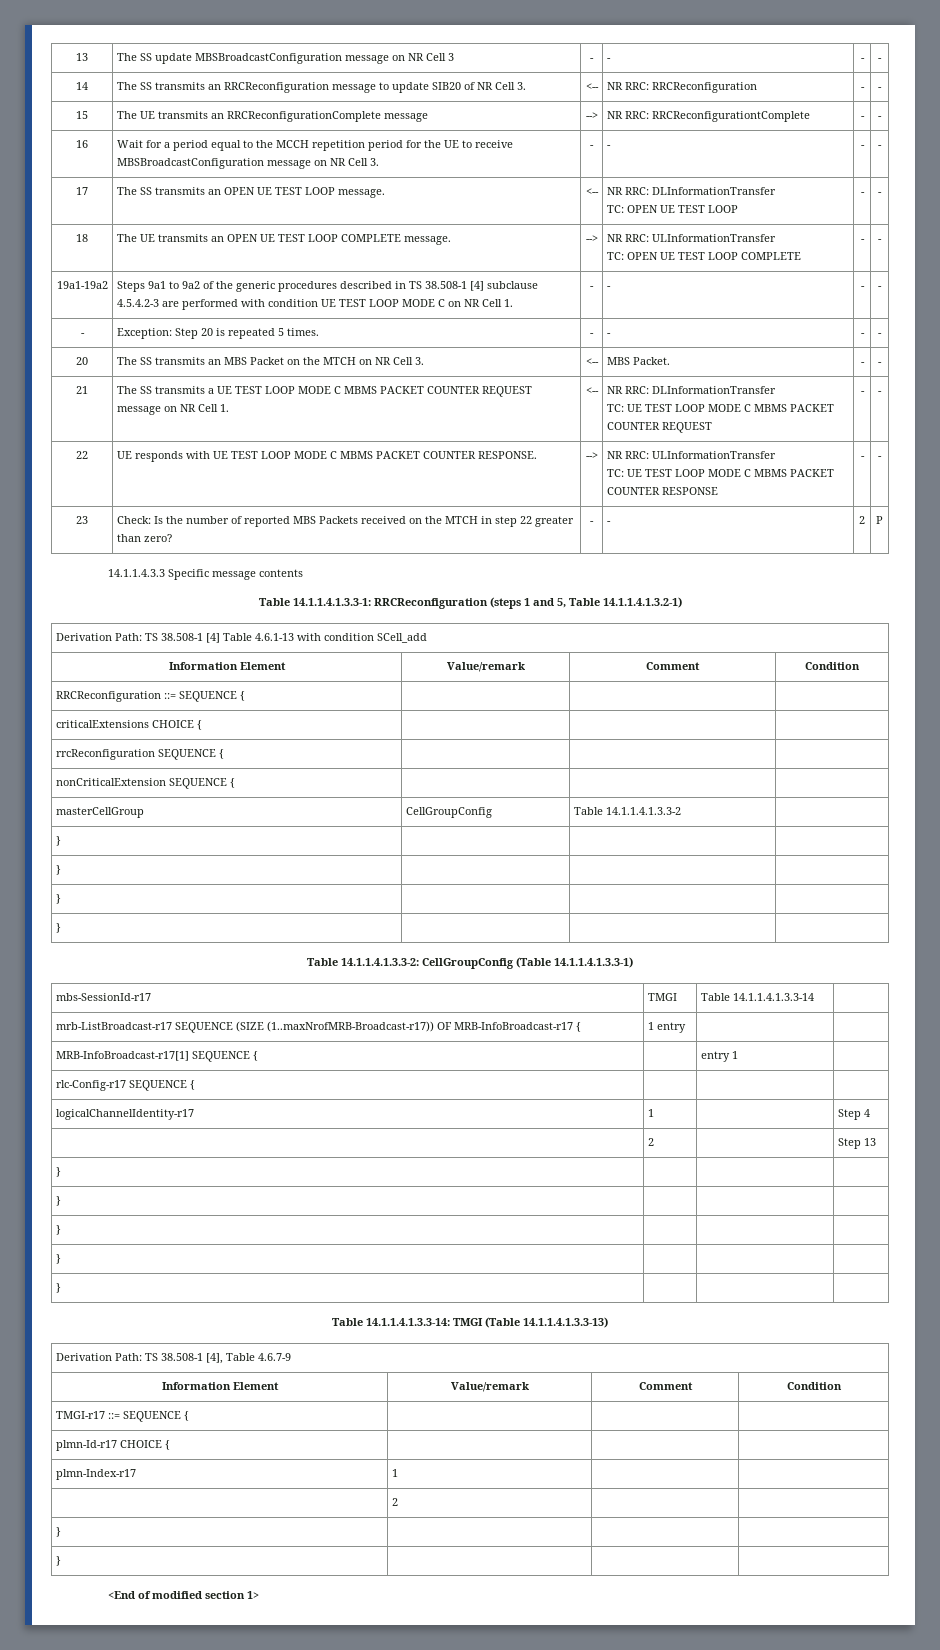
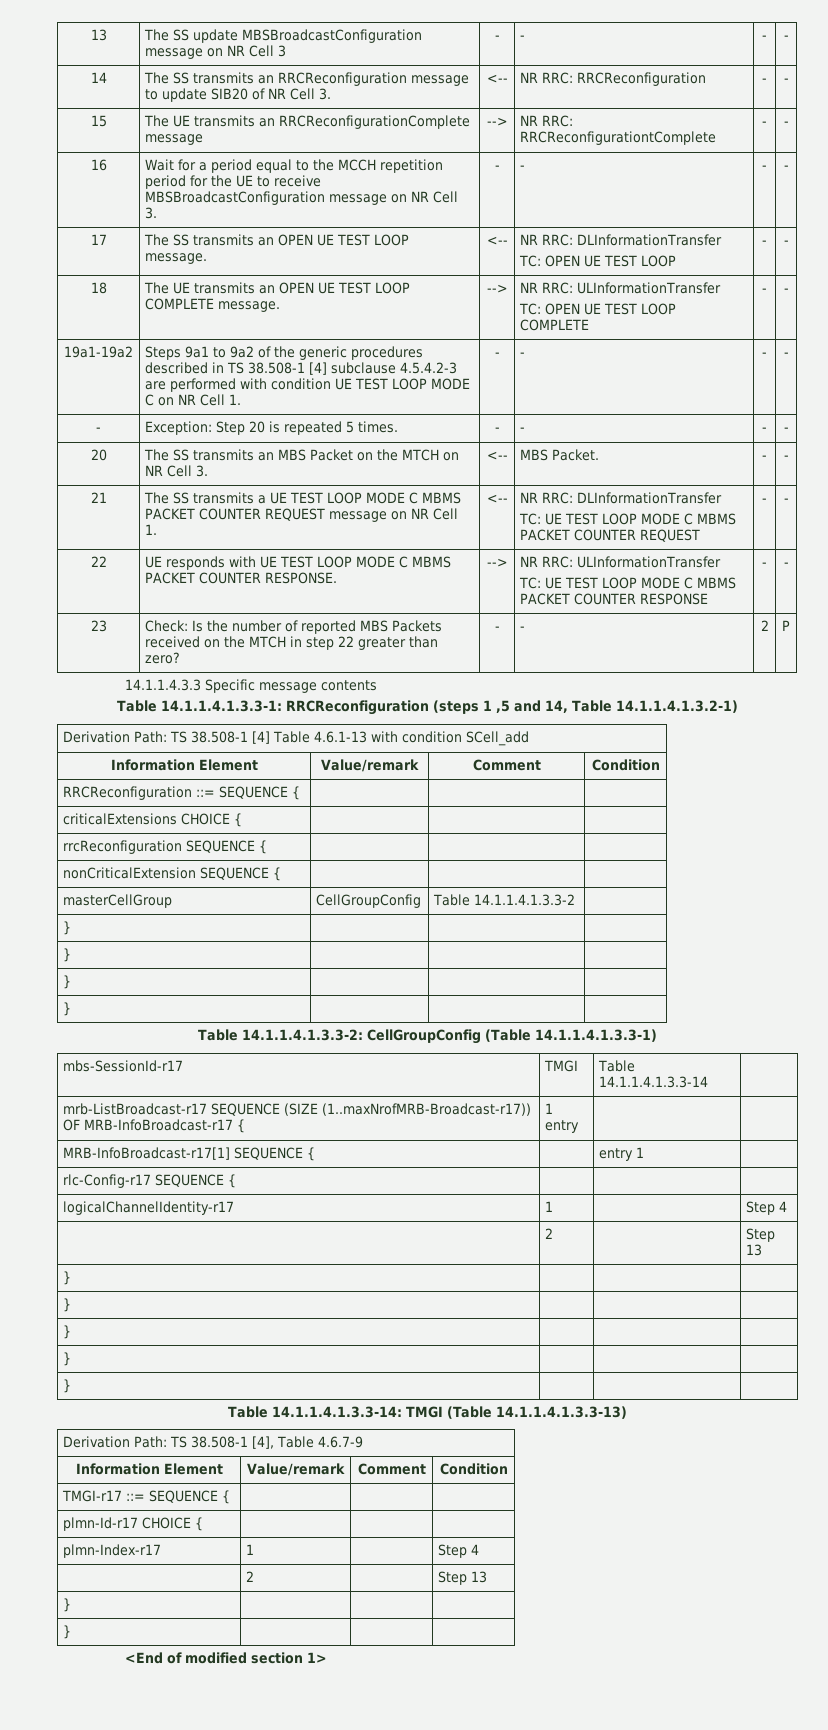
- Table 14.1.1.4.1.3.3-1: RRCReconfiguration (steps 1 and 5, Table 14.1.1.4.1.3.2-1)
+ Table 14.1.1.4.1.3.3-1: RRCReconfiguration (steps 1 ,5 and 14, Table 14.1.1.4.1.3.2-1)
- plmn-Index-r17 | 1 | |
- | 2 | |
+ plmn-Index-r17 | 1 | | Step 4
+ | 2 | | Step 13

